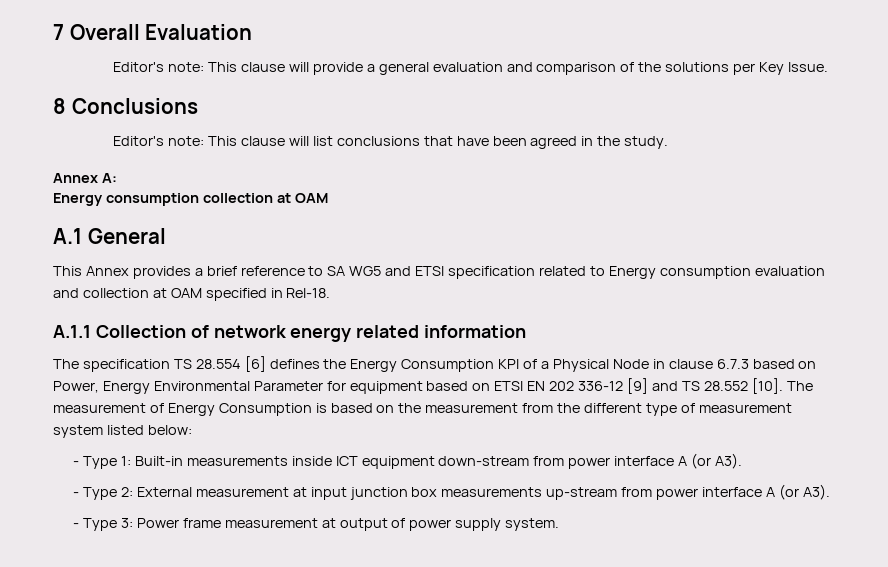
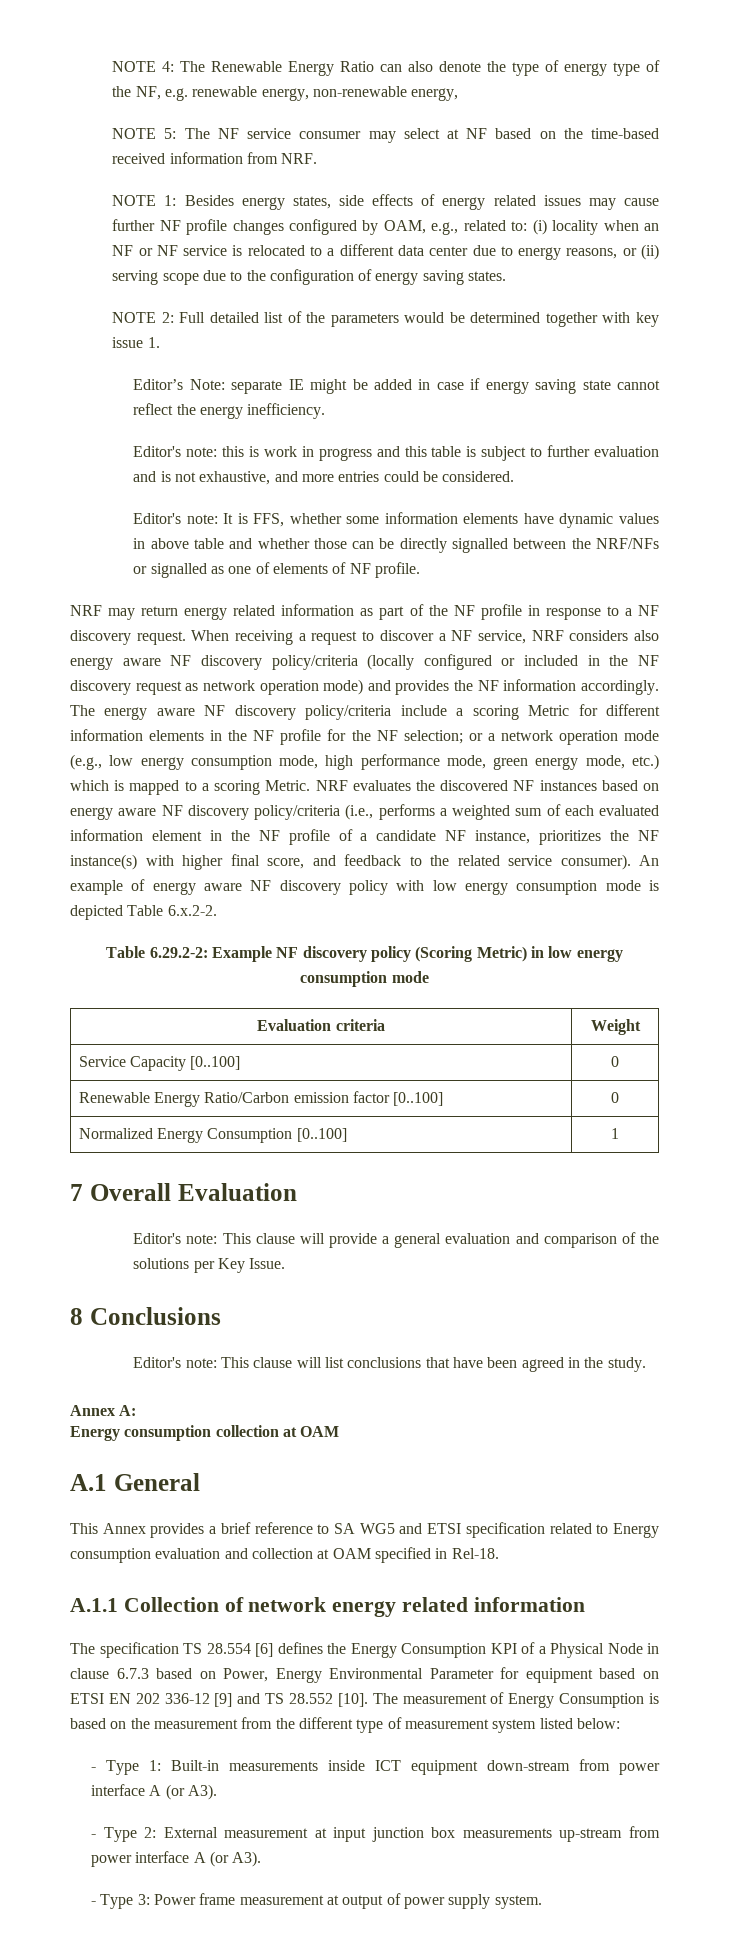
+ NOTE 4: The Renewable Energy Ratio can also denote the type of energy type of the NF, e.g. renewable energy, non-renewable energy,
+ NOTE 5: The NF service consumer may select at NF based on the time-based received information from NRF.
+ NOTE 1: Besides energy states, side effects of energy related issues may cause further NF profile changes configured by OAM, e.g., related to: (i) locality when an NF or NF service is relocated to a different data center due to energy reasons, or (ii) serving scope due to the configuration of energy saving states.
+ NOTE 2: Full detailed list of the parameters would be determined together with key issue 1.
+ Editor’s Note: separate IE might be added in case if energy saving state cannot reflect the energy inefficiency.
+ Editor's note: this is work in progress and this table is subject to further evaluation and is not exhaustive, and more entries could be considered.
+ Editor's note: It is FFS, whether some information elements have dynamic values in above table and whether those can be directly signalled between the NRF/NFs or signalled as one of elements of NF profile.
+ NRF may return energy related information as part of the NF profile in response to a NF discovery request. When receiving a request to discover a NF service, NRF considers also energy aware NF discovery policy/criteria (locally configured or included in the NF discovery request as network operation mode) and provides the NF information accordingly. The energy aware NF discovery policy/criteria include a scoring Metric for different information elements in the NF profile for the NF selection; or a network operation mode (e.g., low energy consumption mode, high performance mode, green energy mode, etc.) which is mapped to a scoring Metric. NRF evaluates the discovered NF instances based on energy aware NF discovery policy/criteria (i.e., performs a weighted sum of each evaluated information element in the NF profile of a candidate NF instance, prioritizes the NF instance(s) with higher final score, and feedback to the related service consumer). An example of energy aware NF discovery policy with low energy consumption mode is depicted Table 6.x.2-2.
+ Table 6.29.2-2: Example NF discovery policy (Scoring Metric) in low energy consumption mode
+ Evaluation criteria | Weight
+ Service Capacity [0..100] | 0
+ Renewable Energy Ratio/Carbon emission factor [0..100] | 0
+ Normalized Energy Consumption [0..100] | 1

